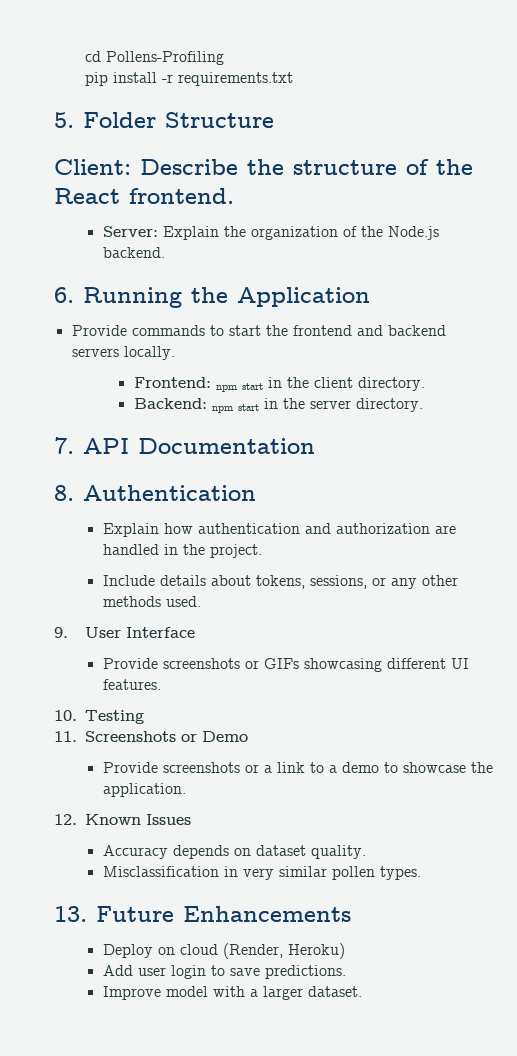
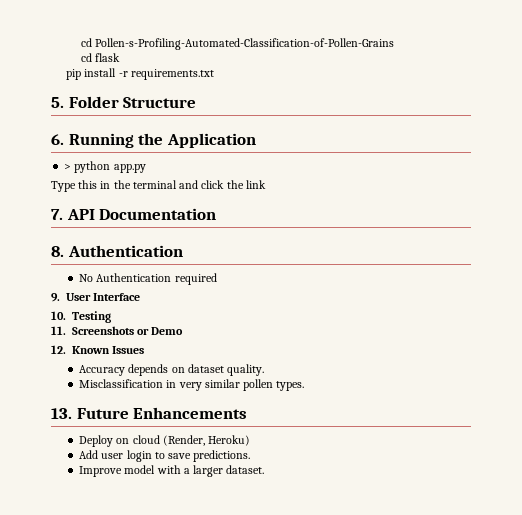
- cd Pollens-Profiling
+ cd Pollen-s-Profiling-Automated-Classification-of-Pollen-Grains
+ cd flask
- Client: Describe the structure of the React frontend.
- Server: Explain the organization of the Node.js backend.
  6. Running the Application
- Provide commands to start the frontend and backend servers locally.
- Frontend: npm start in the client directory.
- Backend: npm start in the server directory.
+ > python app.py
+ Type this in the terminal and click the link
- Explain how authentication and authorization are handled in the project.
- Include details about tokens, sessions, or any other methods used.
+ No Authentication required
  9. User Interface
- Provide screenshots or GIFs showcasing different UI features.
- Provide screenshots or a link to a demo to showcase the application.

